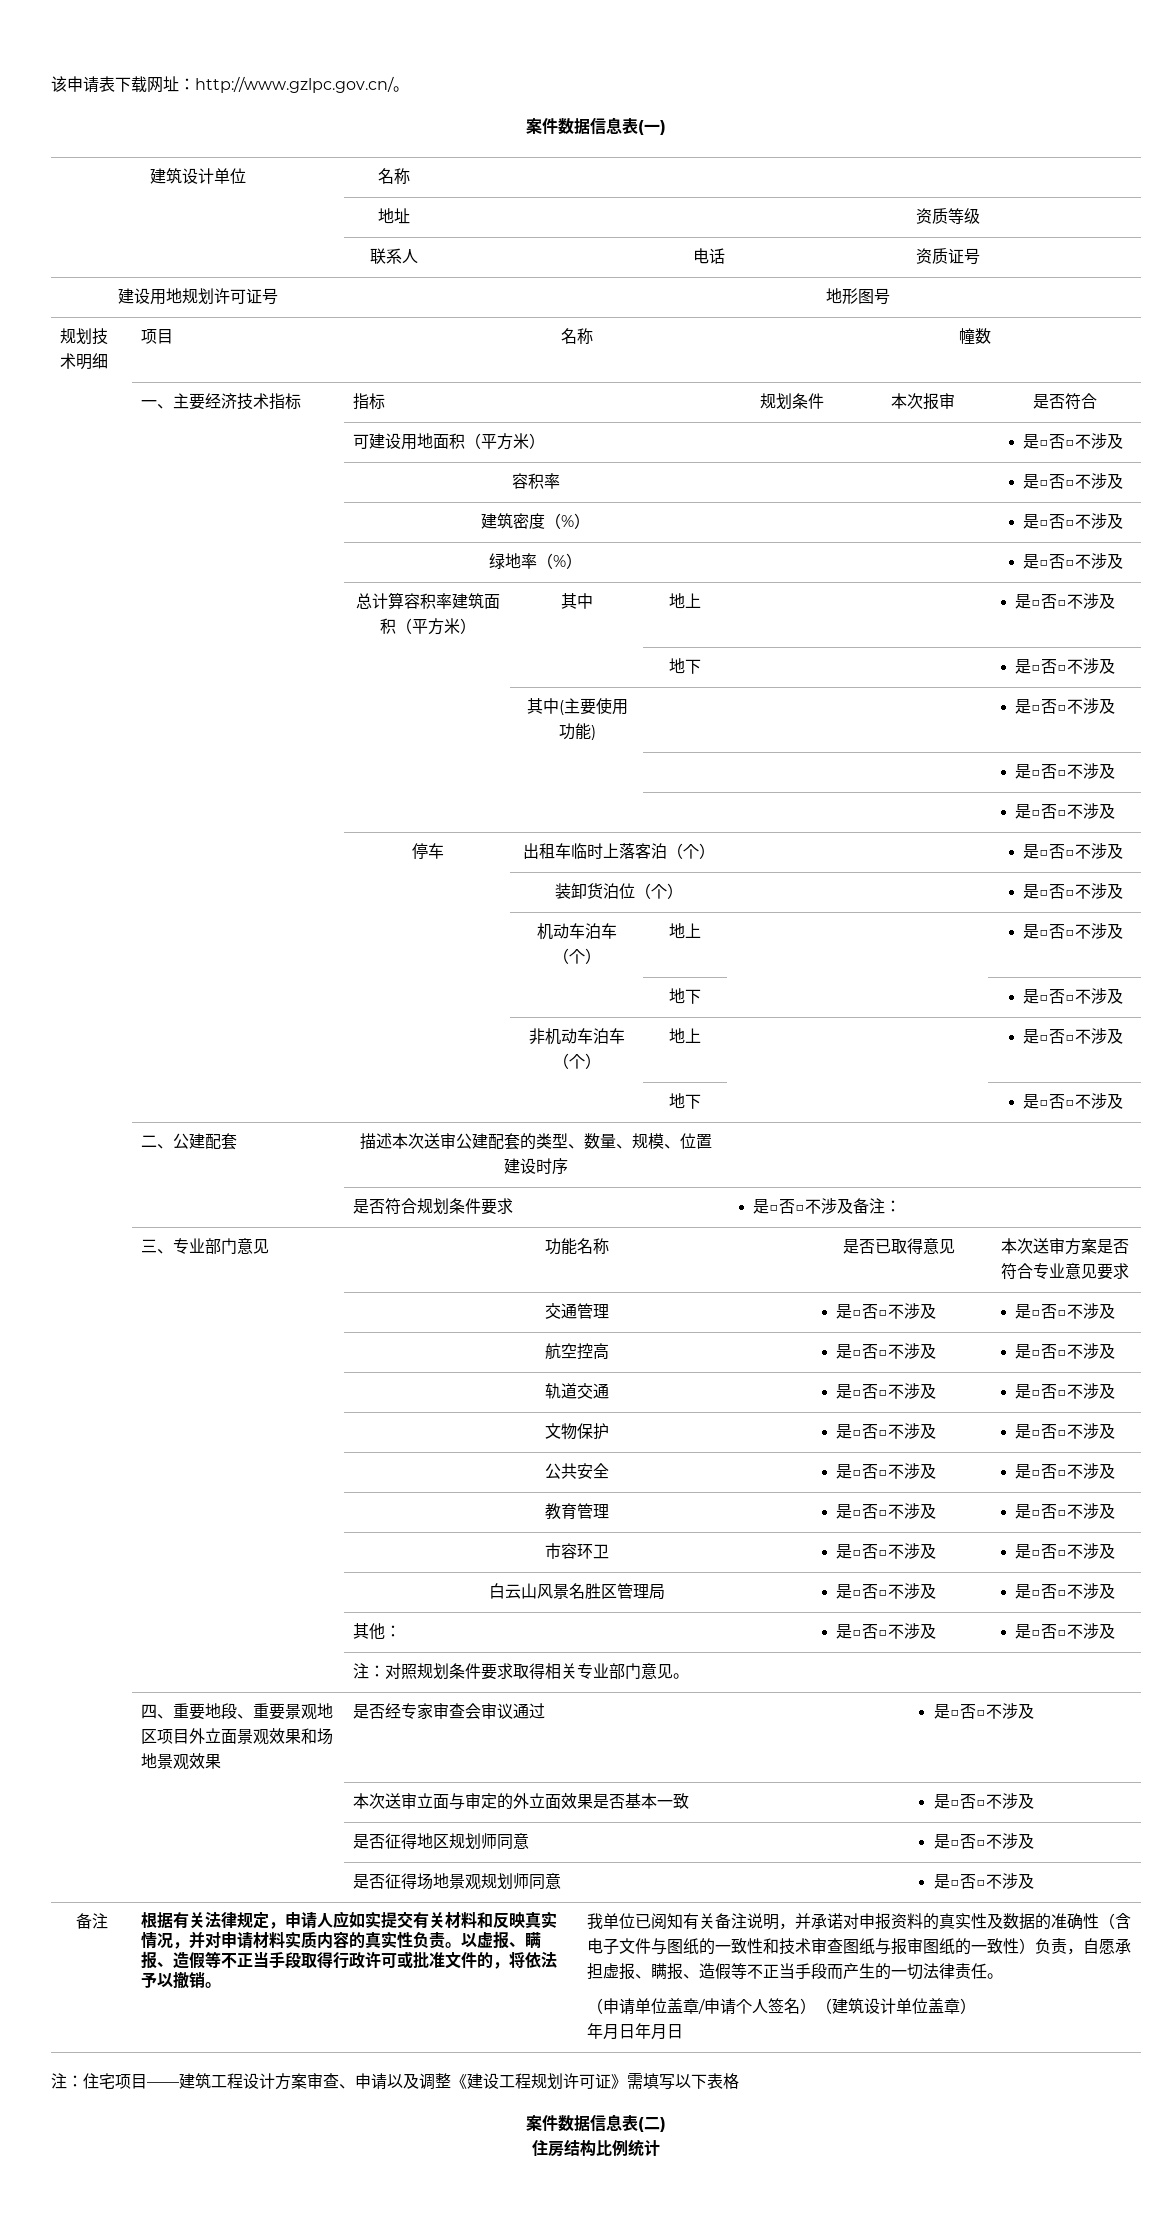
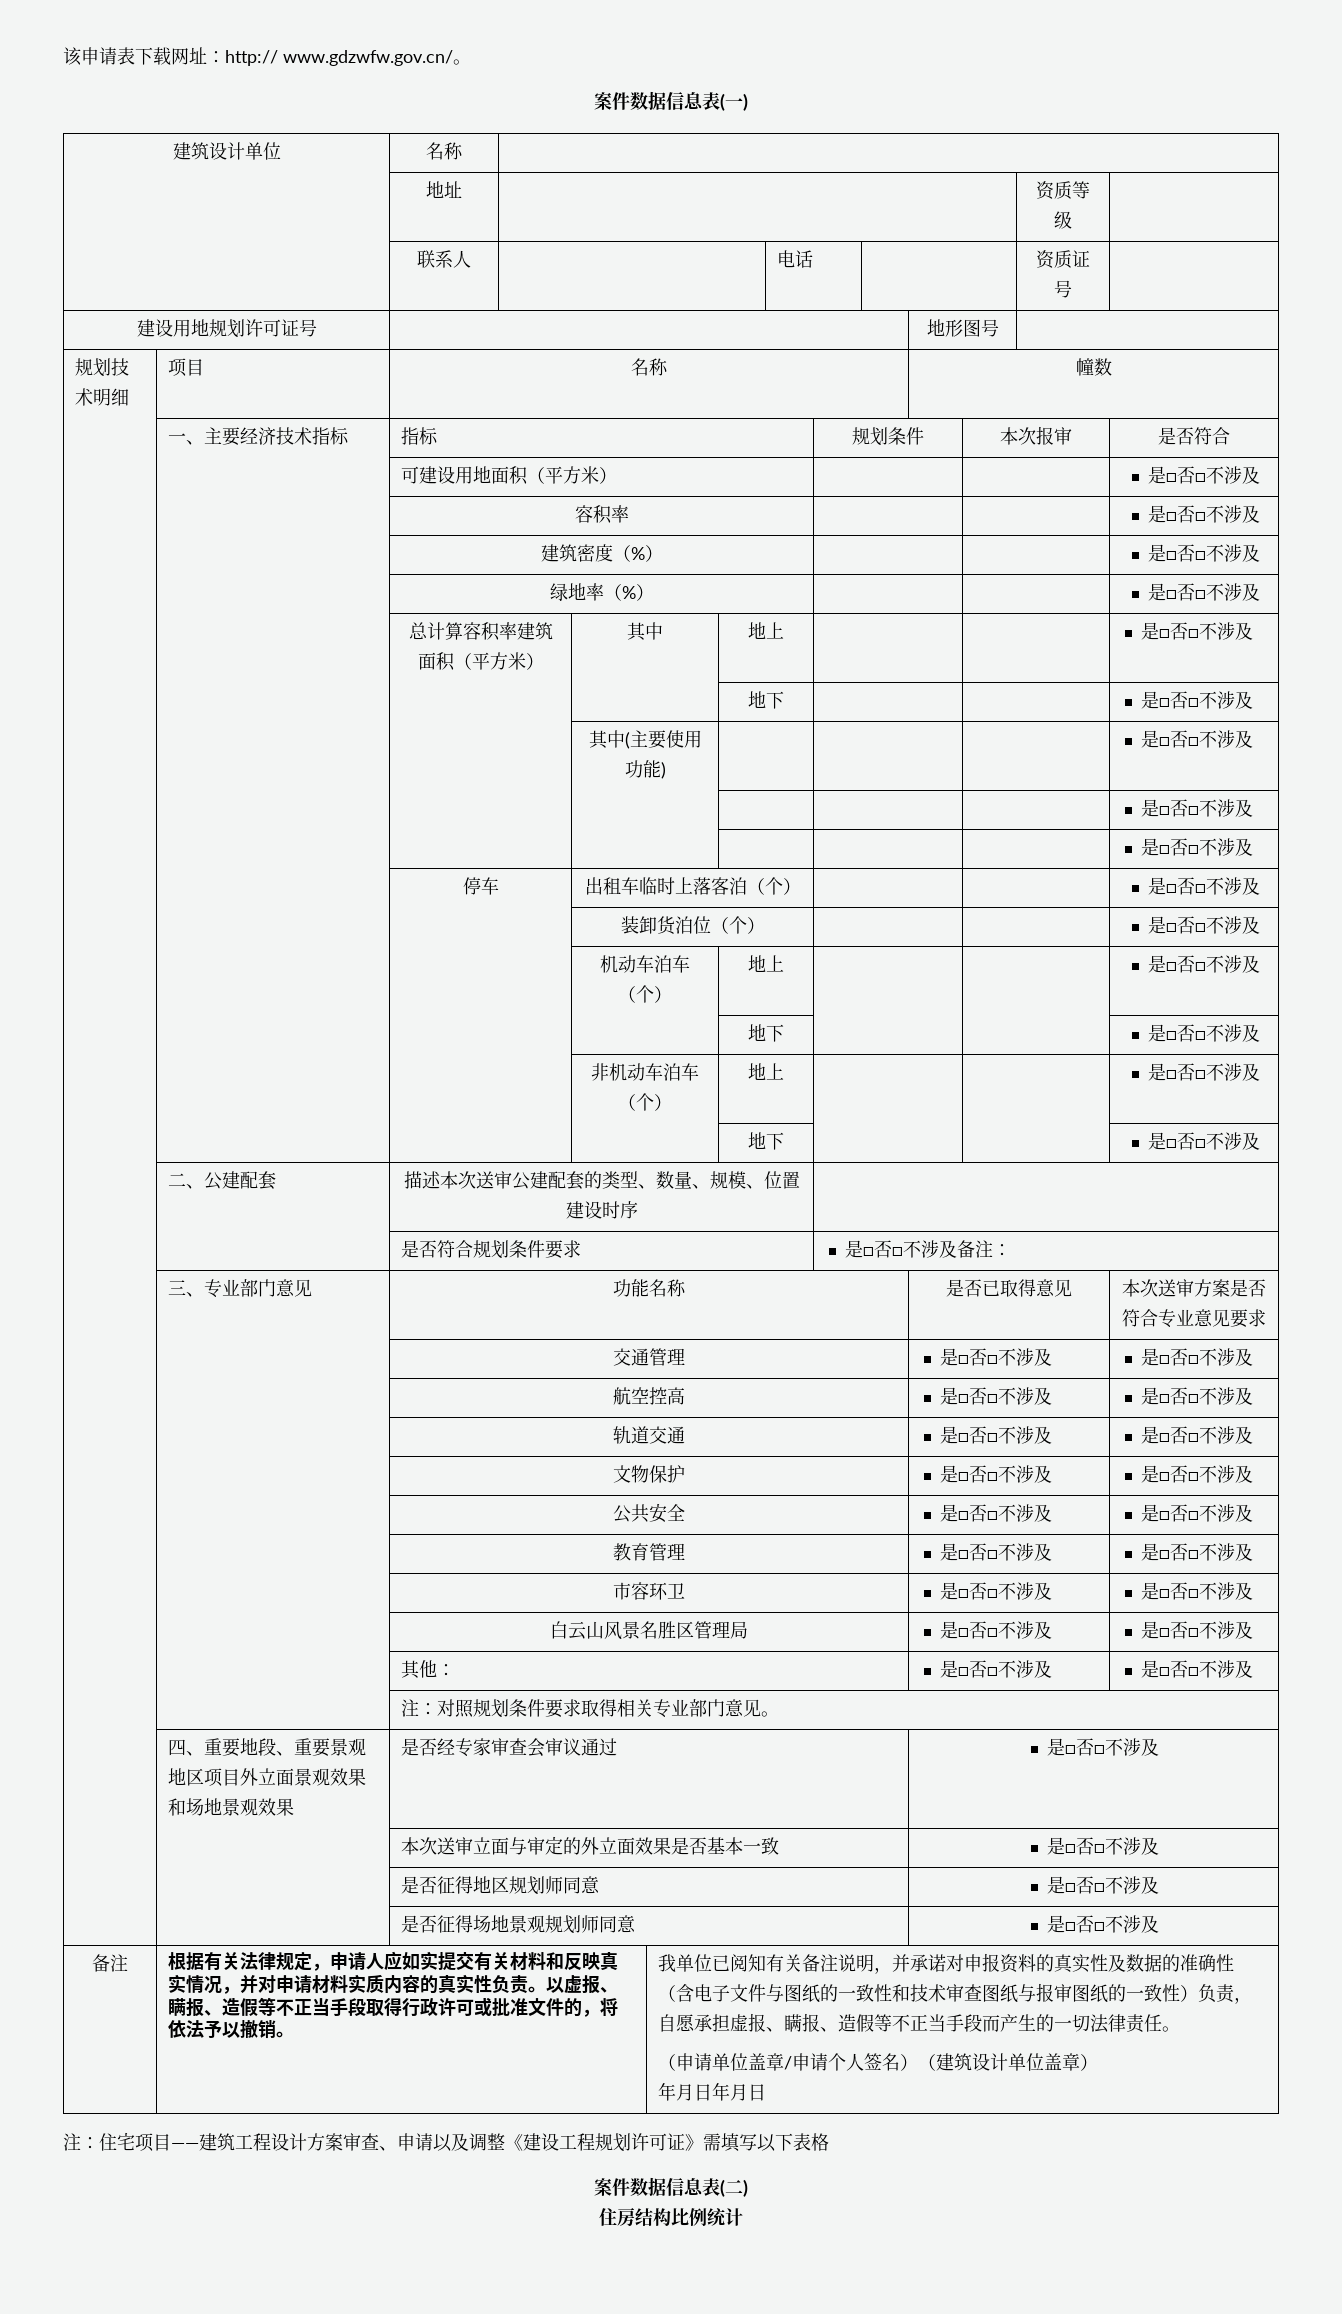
- 该申请表下载网址：http://www.gzlpc.gov.cn/。
+ 该申请表下载网址：http:// www.gdzwfw.gov.cn/。

